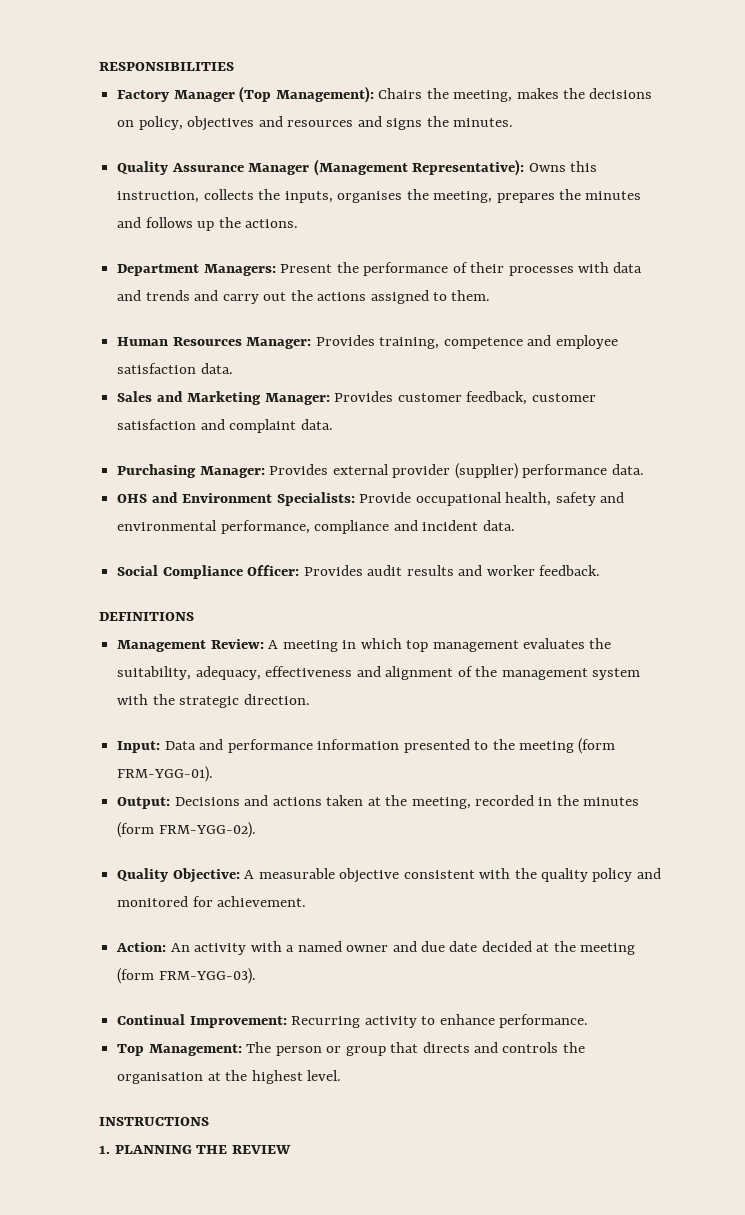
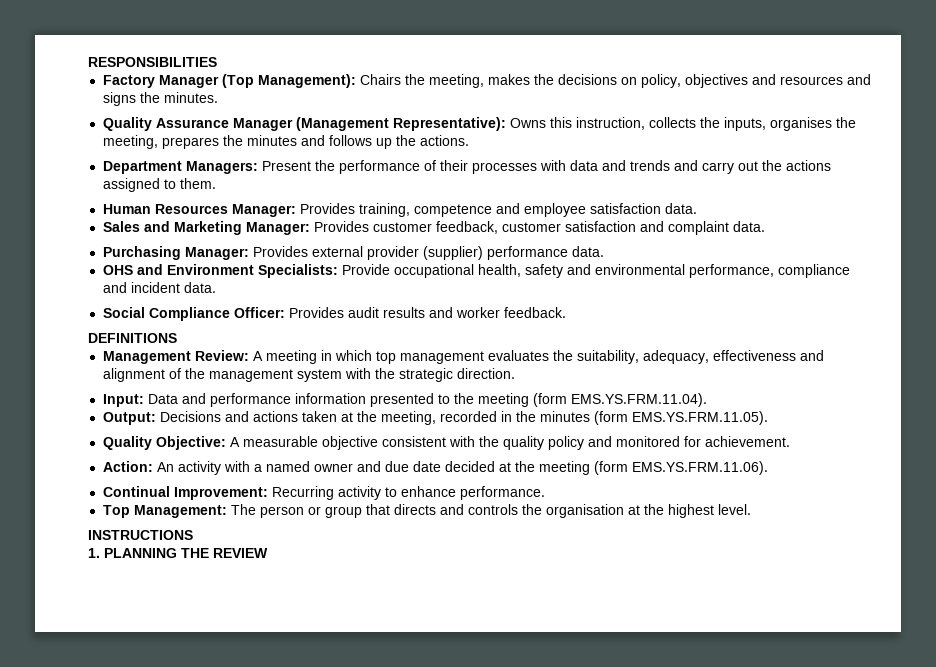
- Input: Data and performance information presented to the meeting (form FRM-YGG-01).
+ Input: Data and performance information presented to the meeting (form EMS.YS.FRM.11.04).
- Output: Decisions and actions taken at the meeting, recorded in the minutes (form FRM-YGG-02).
+ Output: Decisions and actions taken at the meeting, recorded in the minutes (form EMS.YS.FRM.11.05).
- Action: An activity with a named owner and due date decided at the meeting (form FRM-YGG-03).
+ Action: An activity with a named owner and due date decided at the meeting (form EMS.YS.FRM.11.06).

